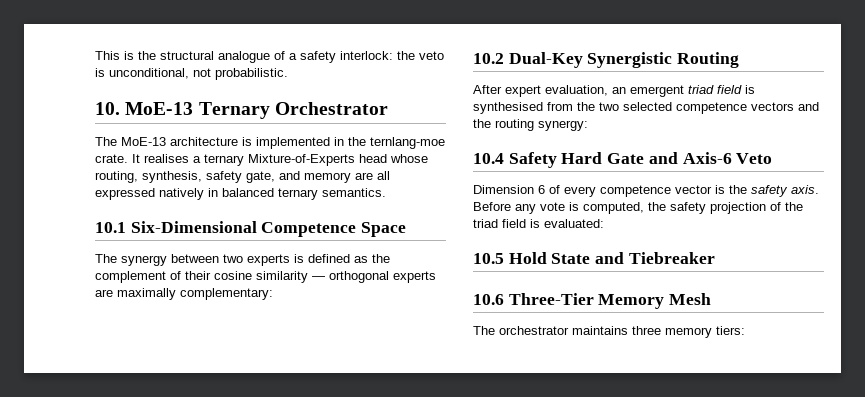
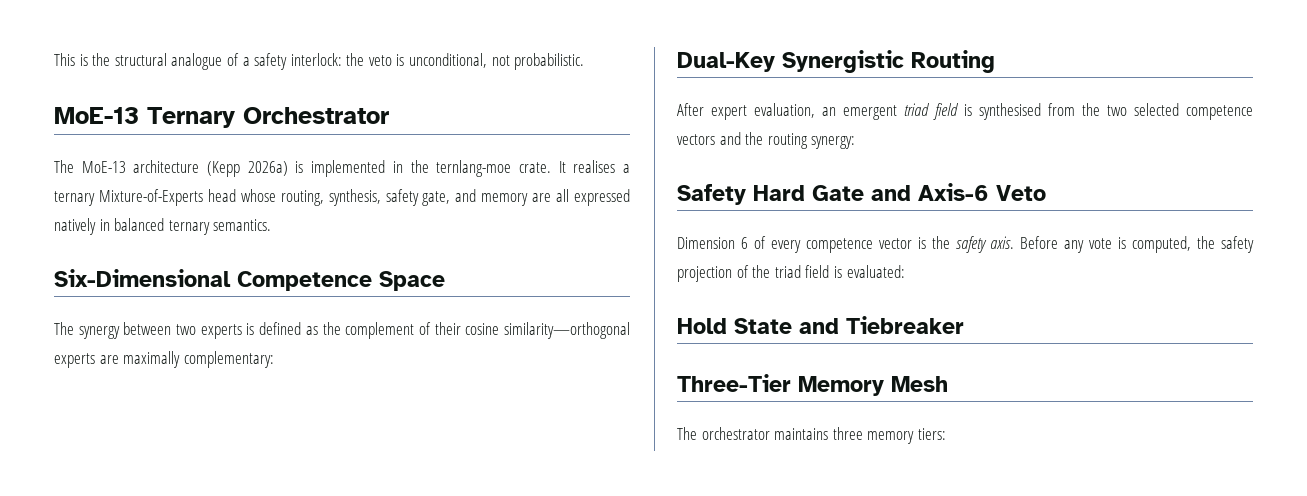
- 10. MoE-13 Ternary Orchestrator
+ MoE-13 Ternary Orchestrator
- The MoE-13 architecture is implemented in the ternlang-moe crate.
+ The MoE-13 architecture (Kepp 2026a) is implemented in the ternlang-moe crate.
- 10.1 Six-Dimensional Competence Space
+ Six-Dimensional Competence Space
- The synergy between two experts is defined as the complement of their cosine similarity — orthogonal experts are maximally complementary:
+ The synergy between two experts is defined as the complement of their cosine similarity—orthogonal experts are maximally complementary:
- 10.2 Dual-Key Synergistic Routing
+ Dual-Key Synergistic Routing
- 10.4 Safety Hard Gate and Axis-6 Veto
+ Safety Hard Gate and Axis-6 Veto
- 10.5 Hold State and Tiebreaker
+ Hold State and Tiebreaker
- 10.6 Three-Tier Memory Mesh
+ Three-Tier Memory Mesh

